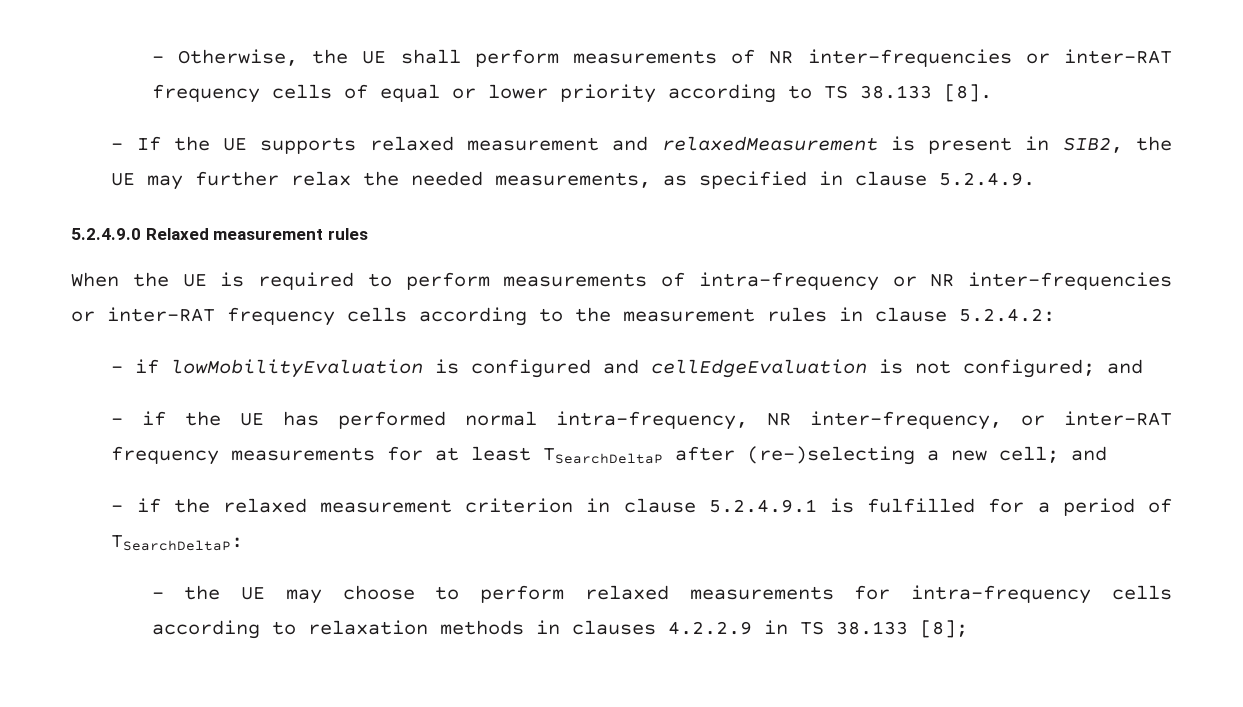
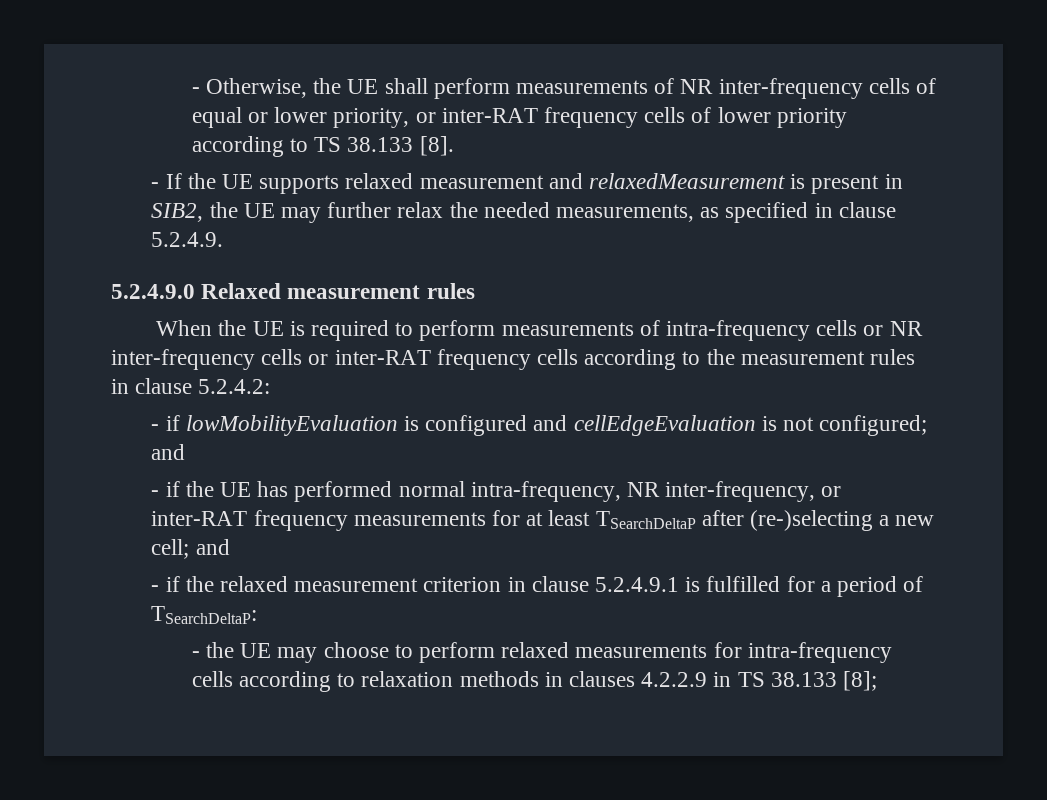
- - Otherwise, the UE shall perform measurements of NR inter-frequencies or inter-RAT frequency cells of equal or lower priority according to TS 38.133 [8].
+ - Otherwise, the UE shall perform measurements of NR inter-frequency cells of equal or lower priority, or inter-RAT frequency cells of lower priority according to TS 38.133 [8].
- When the UE is required to perform measurements of intra-frequency or NR inter-frequencies or inter-RAT frequency cells according to the measurement rules in clause 5.2.4.2:
+ When the UE is required to perform measurements of intra-frequency cells or NR inter-frequency cells or inter-RAT frequency cells according to the measurement rules in clause 5.2.4.2:

